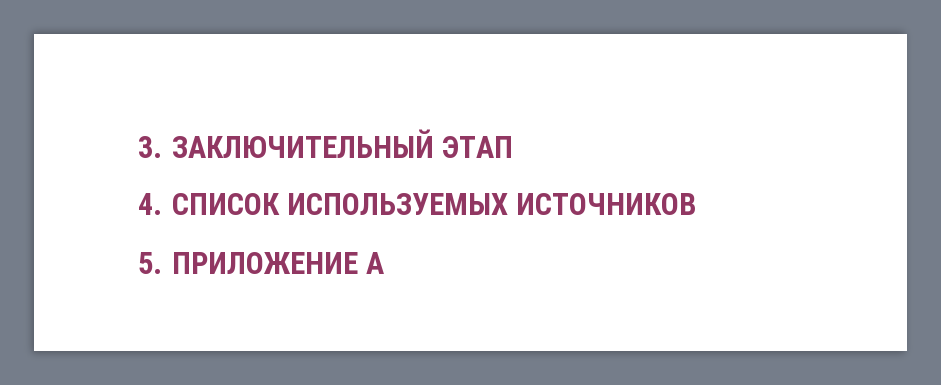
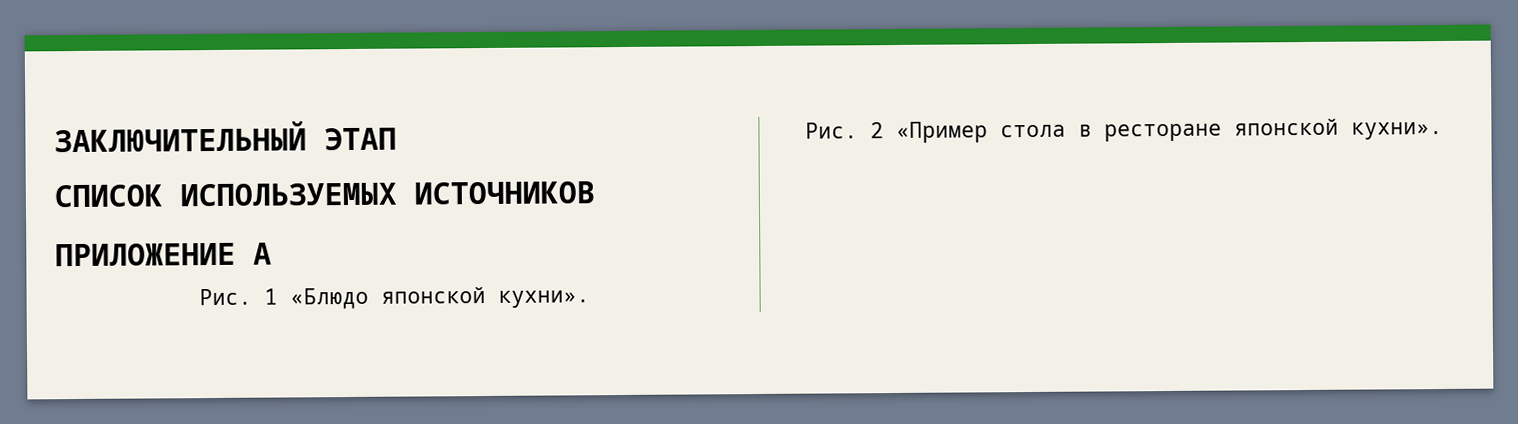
- 3. ЗАКЛЮЧИТЕЛЬНЫЙ ЭТАП
+ ЗАКЛЮЧИТЕЛЬНЫЙ ЭТАП
- 4. СПИСОК ИСПОЛЬЗУЕМЫХ ИСТОЧНИКОВ
+ СПИСОК ИСПОЛЬЗУЕМЫХ ИСТОЧНИКОВ
- 5. ПРИЛОЖЕНИЕ А
+ ПРИЛОЖЕНИЕ А
+ Рис. 1 «Блюдо японской кухни».
+ Рис. 2 «Пример стола в ресторане японской кухни».

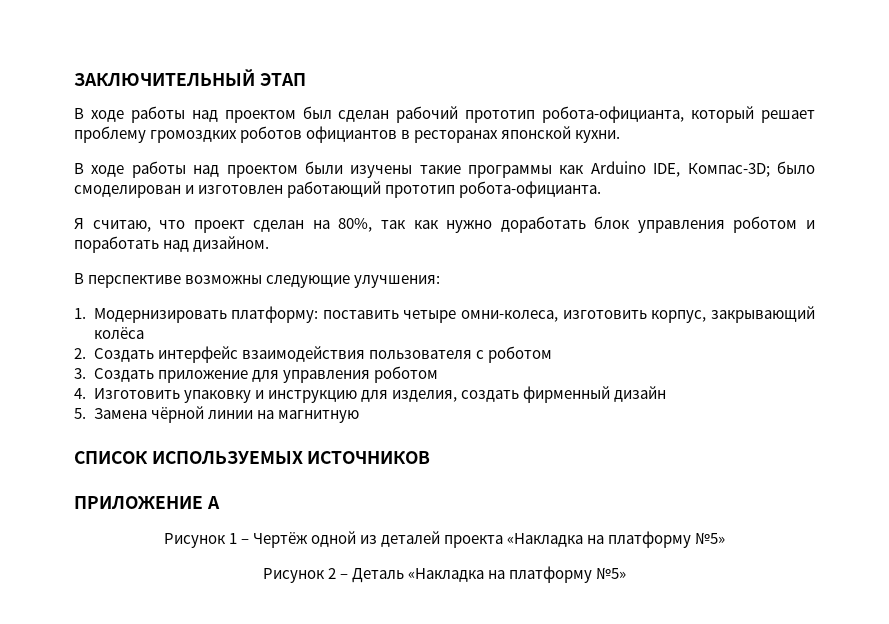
+ В ходе работы над проектом был сделан рабочий прототип робота-официанта, который решает проблему громоздких роботов официантов в ресторанах японской кухни.
+ В ходе работы над проектом были изучены такие программы как Arduino IDE, Компас-3D; было смоделирован и изготовлен работающий прототип робота-официанта.
+ Я считаю, что проект сделан на 80%, так как нужно доработать блок управления роботом и поработать над дизайном.
+ В перспективе возможны следующие улучшения:
+ 1. Модернизировать платформу: поставить четыре омни-колеса, изготовить корпус, закрывающий колёса
+ 2. Создать интерфейс взаимодействия пользователя с роботом
+ 3. Создать приложение для управления роботом
+ 4. Изготовить упаковку и инструкцию для изделия, создать фирменный дизайн
+ 5. Замена чёрной линии на магнитную
- Рис. 1 «Блюдо японской кухни».
- Рис. 2 «Пример стола в ресторане японской кухни».
+ Рисунок 1 – Чертёж одной из деталей проекта «Накладка на платформу №5»
+ Рисунок 2 – Деталь «Накладка на платформу №5»

